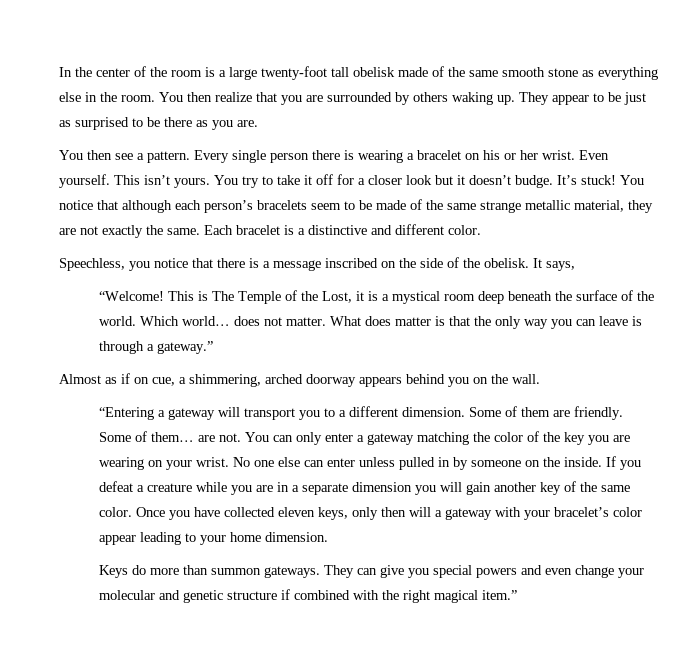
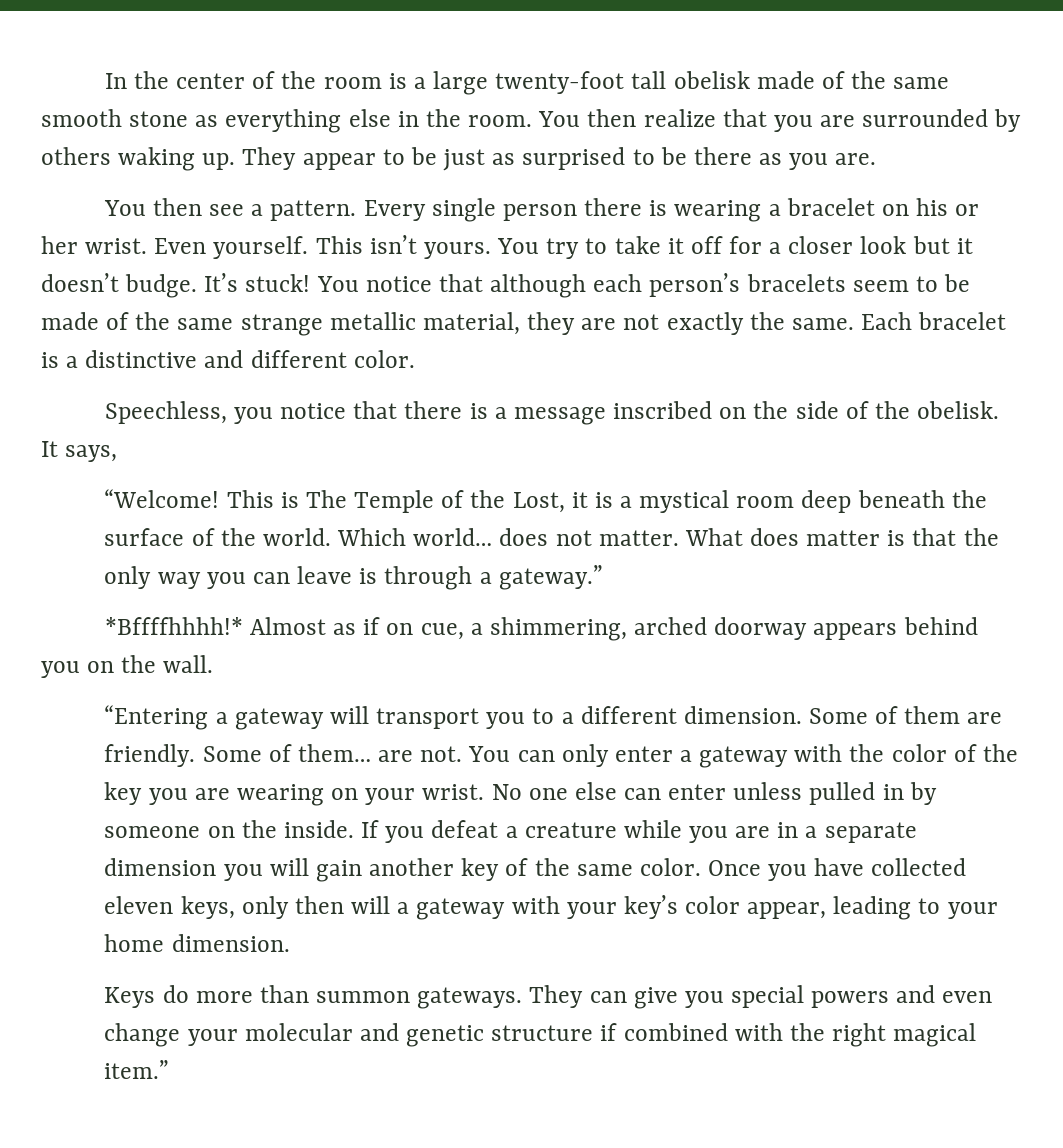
- Almost as if on cue, a shimmering, arched doorway appears behind you on the wall.
+ *Bffffhhhh!* Almost as if on cue, a shimmering, arched doorway appears behind you on the wall.
- You can only enter a gateway matching the color of the key you are wearing on your wrist.
+ You can only enter a gateway with the color of the key you are wearing on your wrist.
- Once you have collected eleven keys, only then will a gateway with your bracelet’s color appear leading to your home dimension.
+ Once you have collected eleven keys, only then will a gateway with your key’s color appear, leading to your home dimension.

